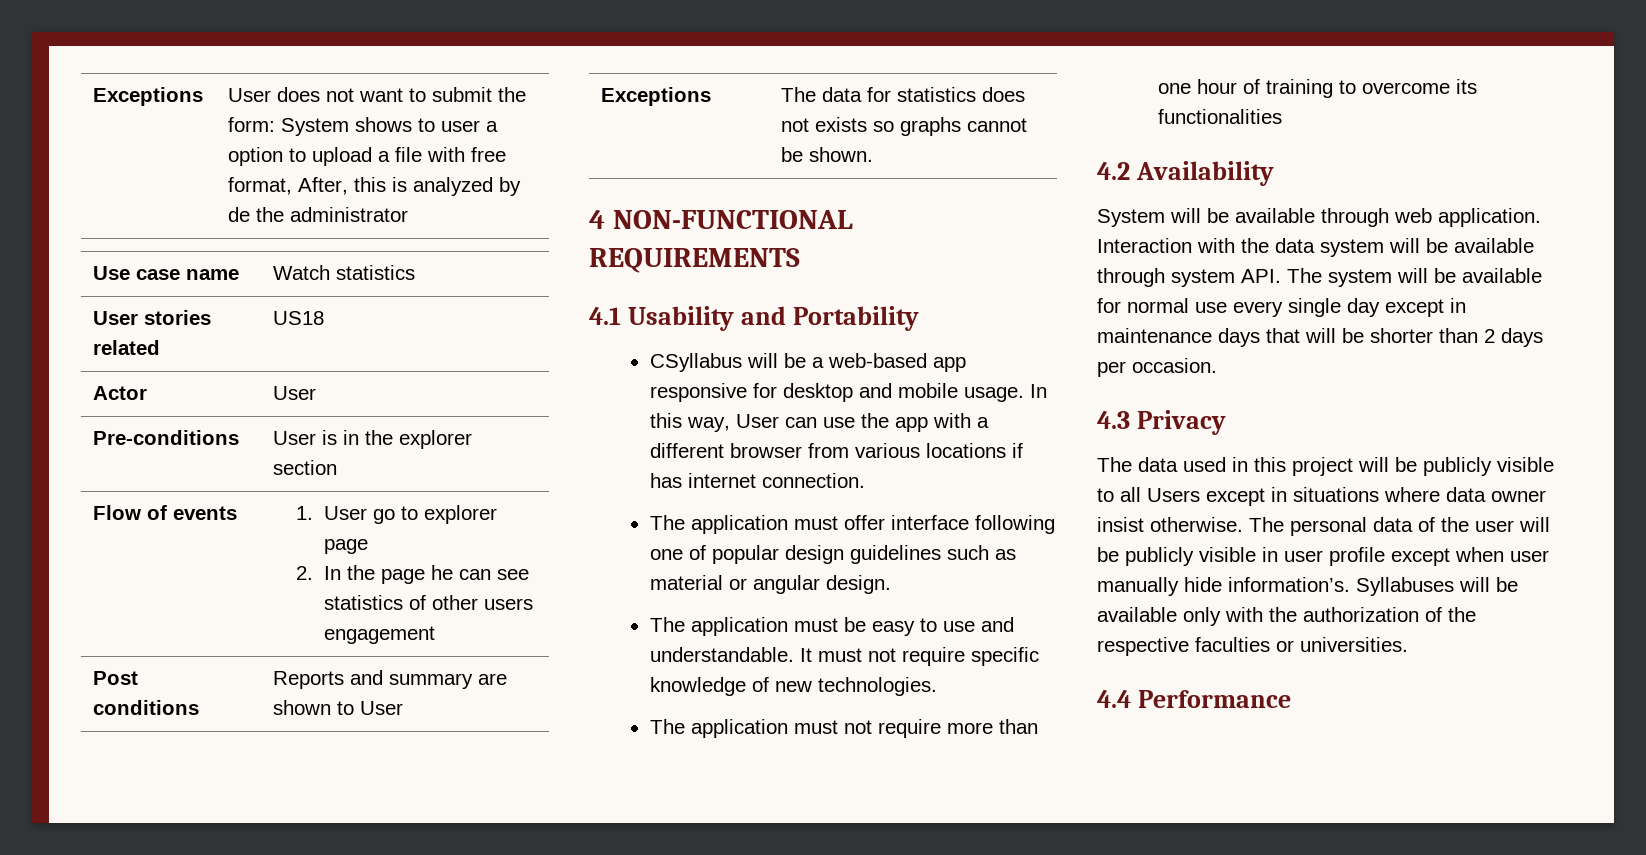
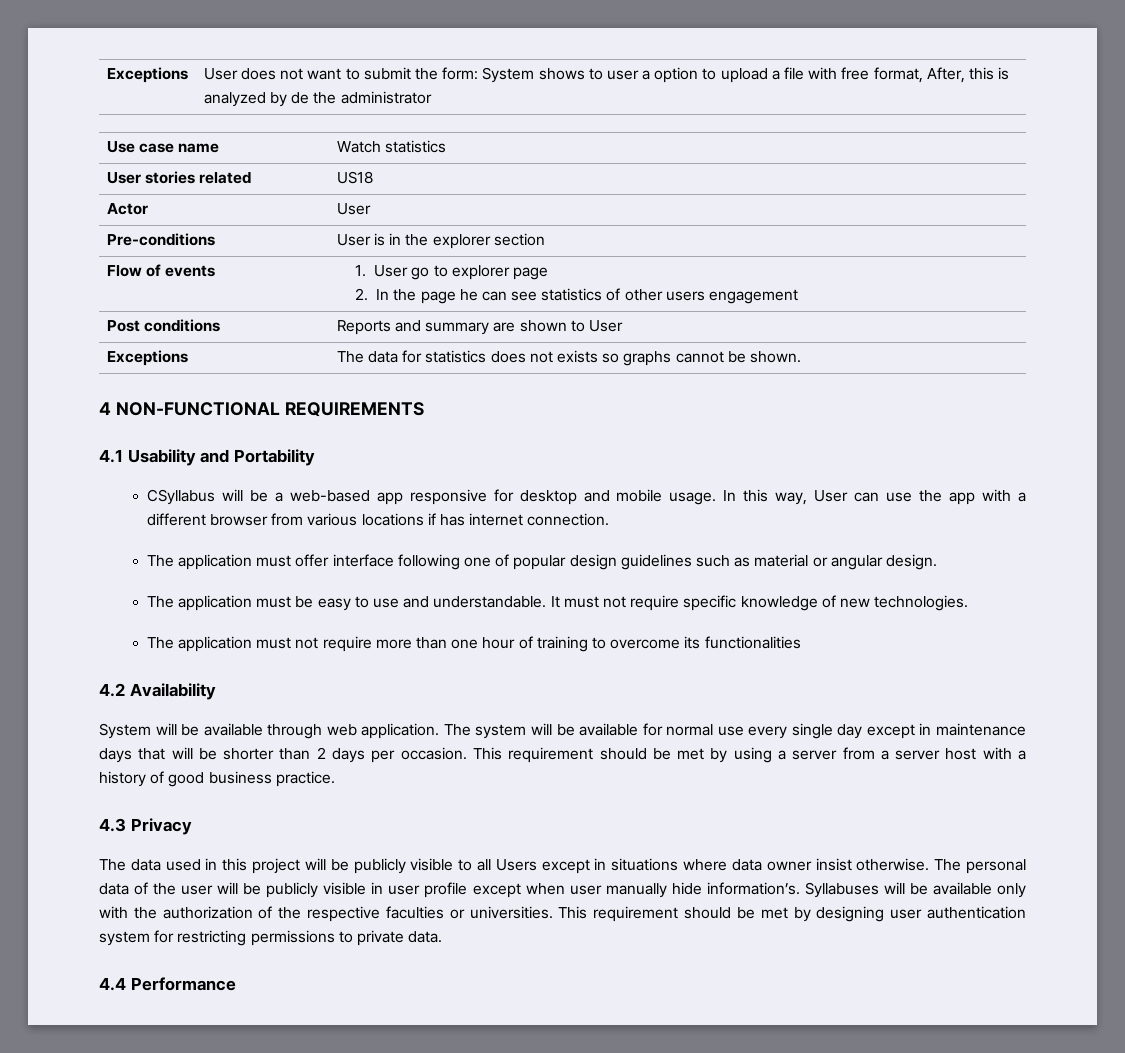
- Interaction with the data system will be available through system API. The system will be available for normal use every single day except in maintenance days that will be shorter than 2 days per occasion.
+ The system will be available for normal use every single day except in maintenance days that will be shorter than 2 days per occasion. This requirement should be met by using a server from a server host with a history of good business practice.
+ This requirement should be met by designing user authentication system for restricting permissions to private data.

